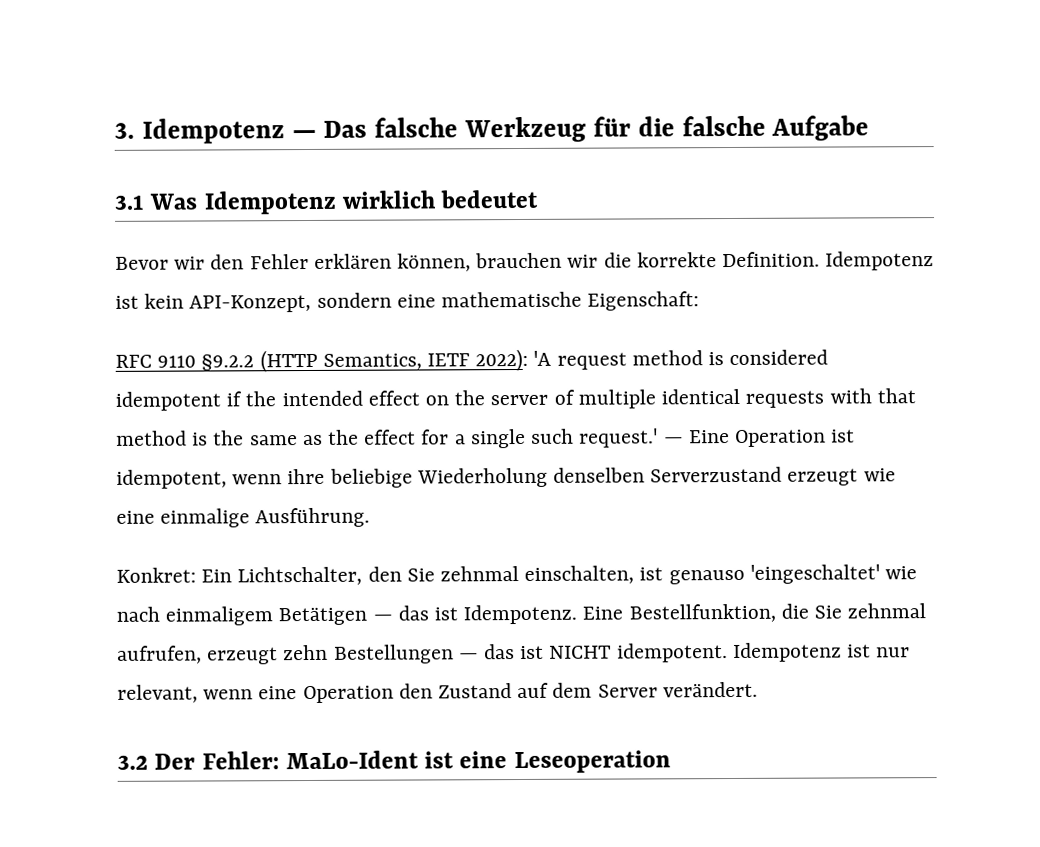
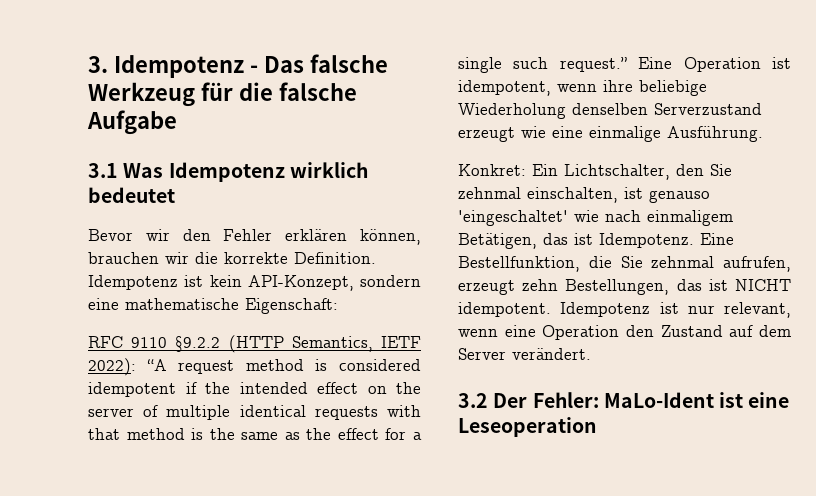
- 3. Idempotenz — Das falsche Werkzeug für die falsche Aufgabe
+ 3. Idempotenz - Das falsche Werkzeug für die falsche Aufgabe
- RFC 9110 §9.2.2 (HTTP Semantics, IETF 2022): 'A request method is considered idempotent if the intended effect on the server of multiple identical requests with that method is the same as the effect for a single such request.' — Eine Operation ist idempotent, wenn ihre beliebige Wiederholung denselben Serverzustand erzeugt wie eine einmalige Ausführung.
+ RFC 9110 §9.2.2 (HTTP Semantics, IETF 2022): “A request method is considered idempotent if the intended effect on the server of multiple identical requests with that method is the same as the effect for a single such request.” Eine Operation ist idempotent, wenn ihre beliebige Wiederholung denselben Serverzustand erzeugt wie eine einmalige Ausführung.
- Konkret: Ein Lichtschalter, den Sie zehnmal einschalten, ist genauso 'eingeschaltet' wie nach einmaligem Betätigen — das ist Idempotenz.
+ Konkret: Ein Lichtschalter, den Sie zehnmal einschalten, ist genauso 'eingeschaltet' wie nach einmaligem Betätigen, das ist Idempotenz.
- Eine Bestellfunktion, die Sie zehnmal aufrufen, erzeugt zehn Bestellungen — das ist NICHT idempotent.
+ Eine Bestellfunktion, die Sie zehnmal aufrufen, erzeugt zehn Bestellungen, das ist NICHT idempotent.

